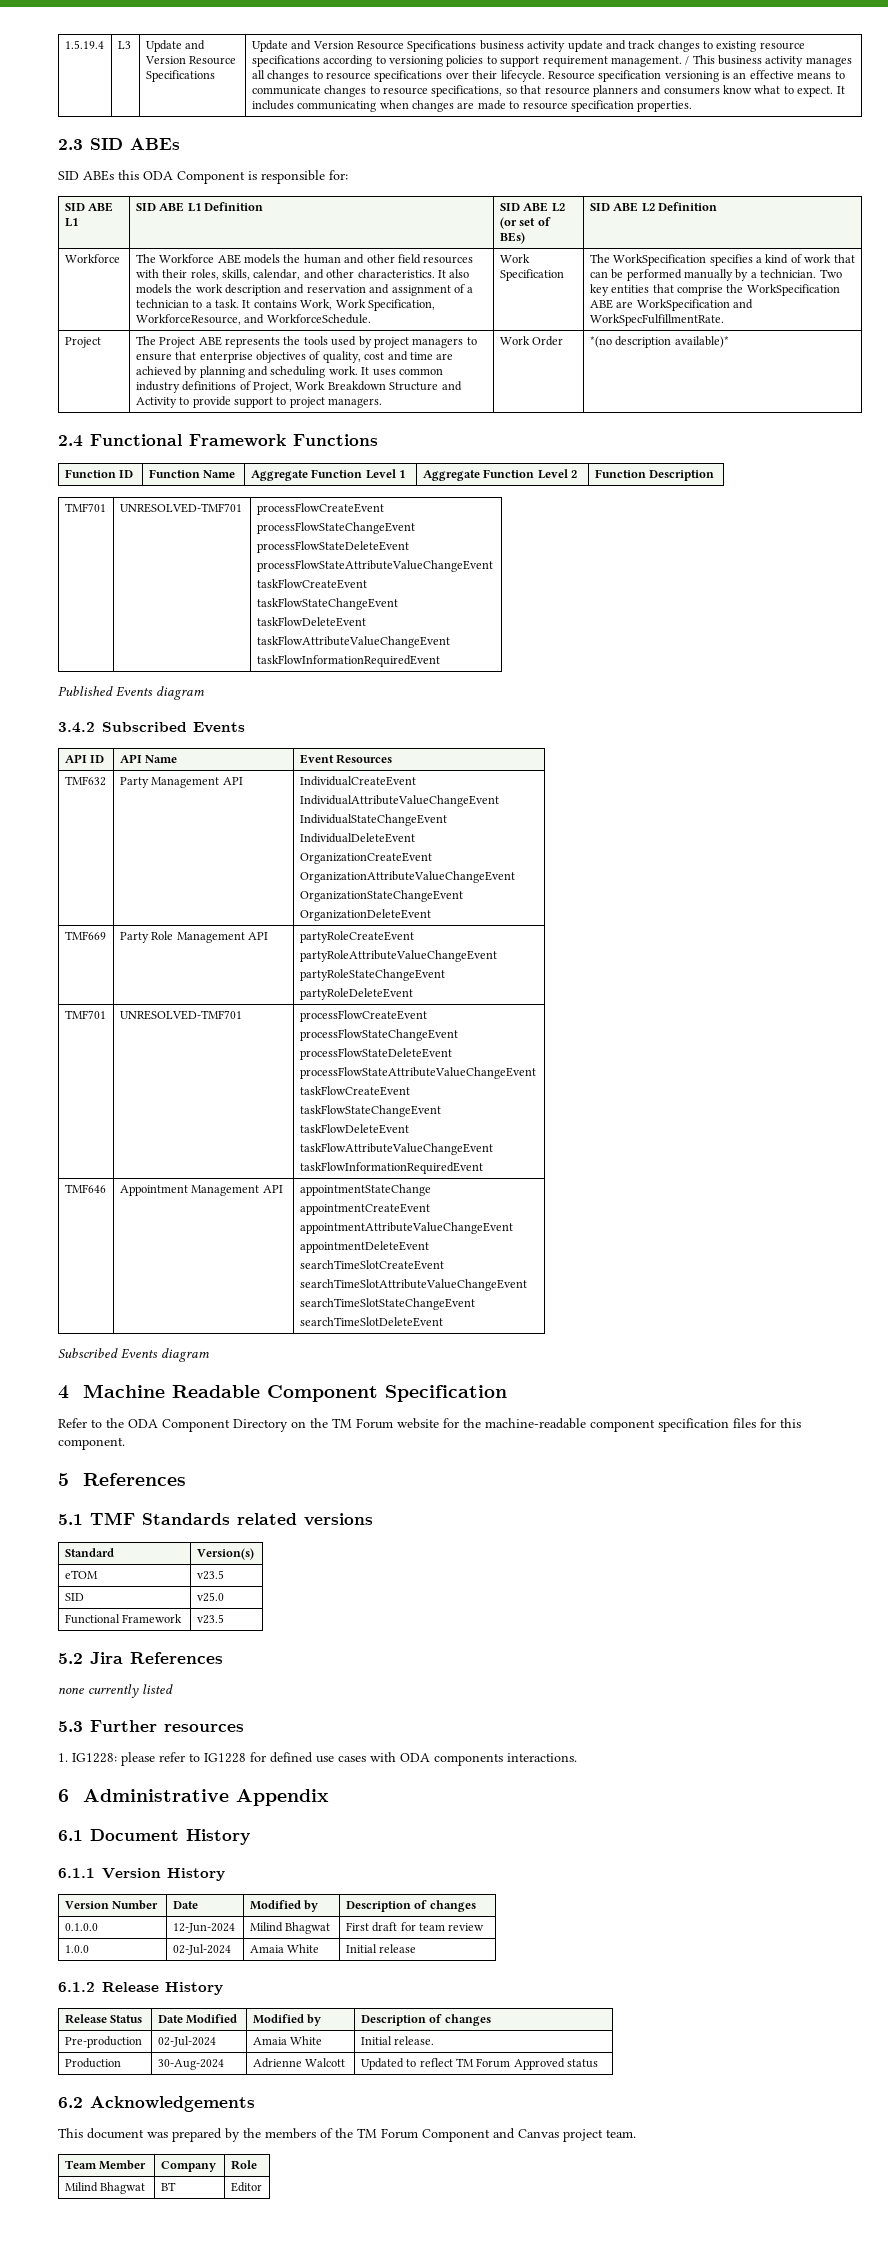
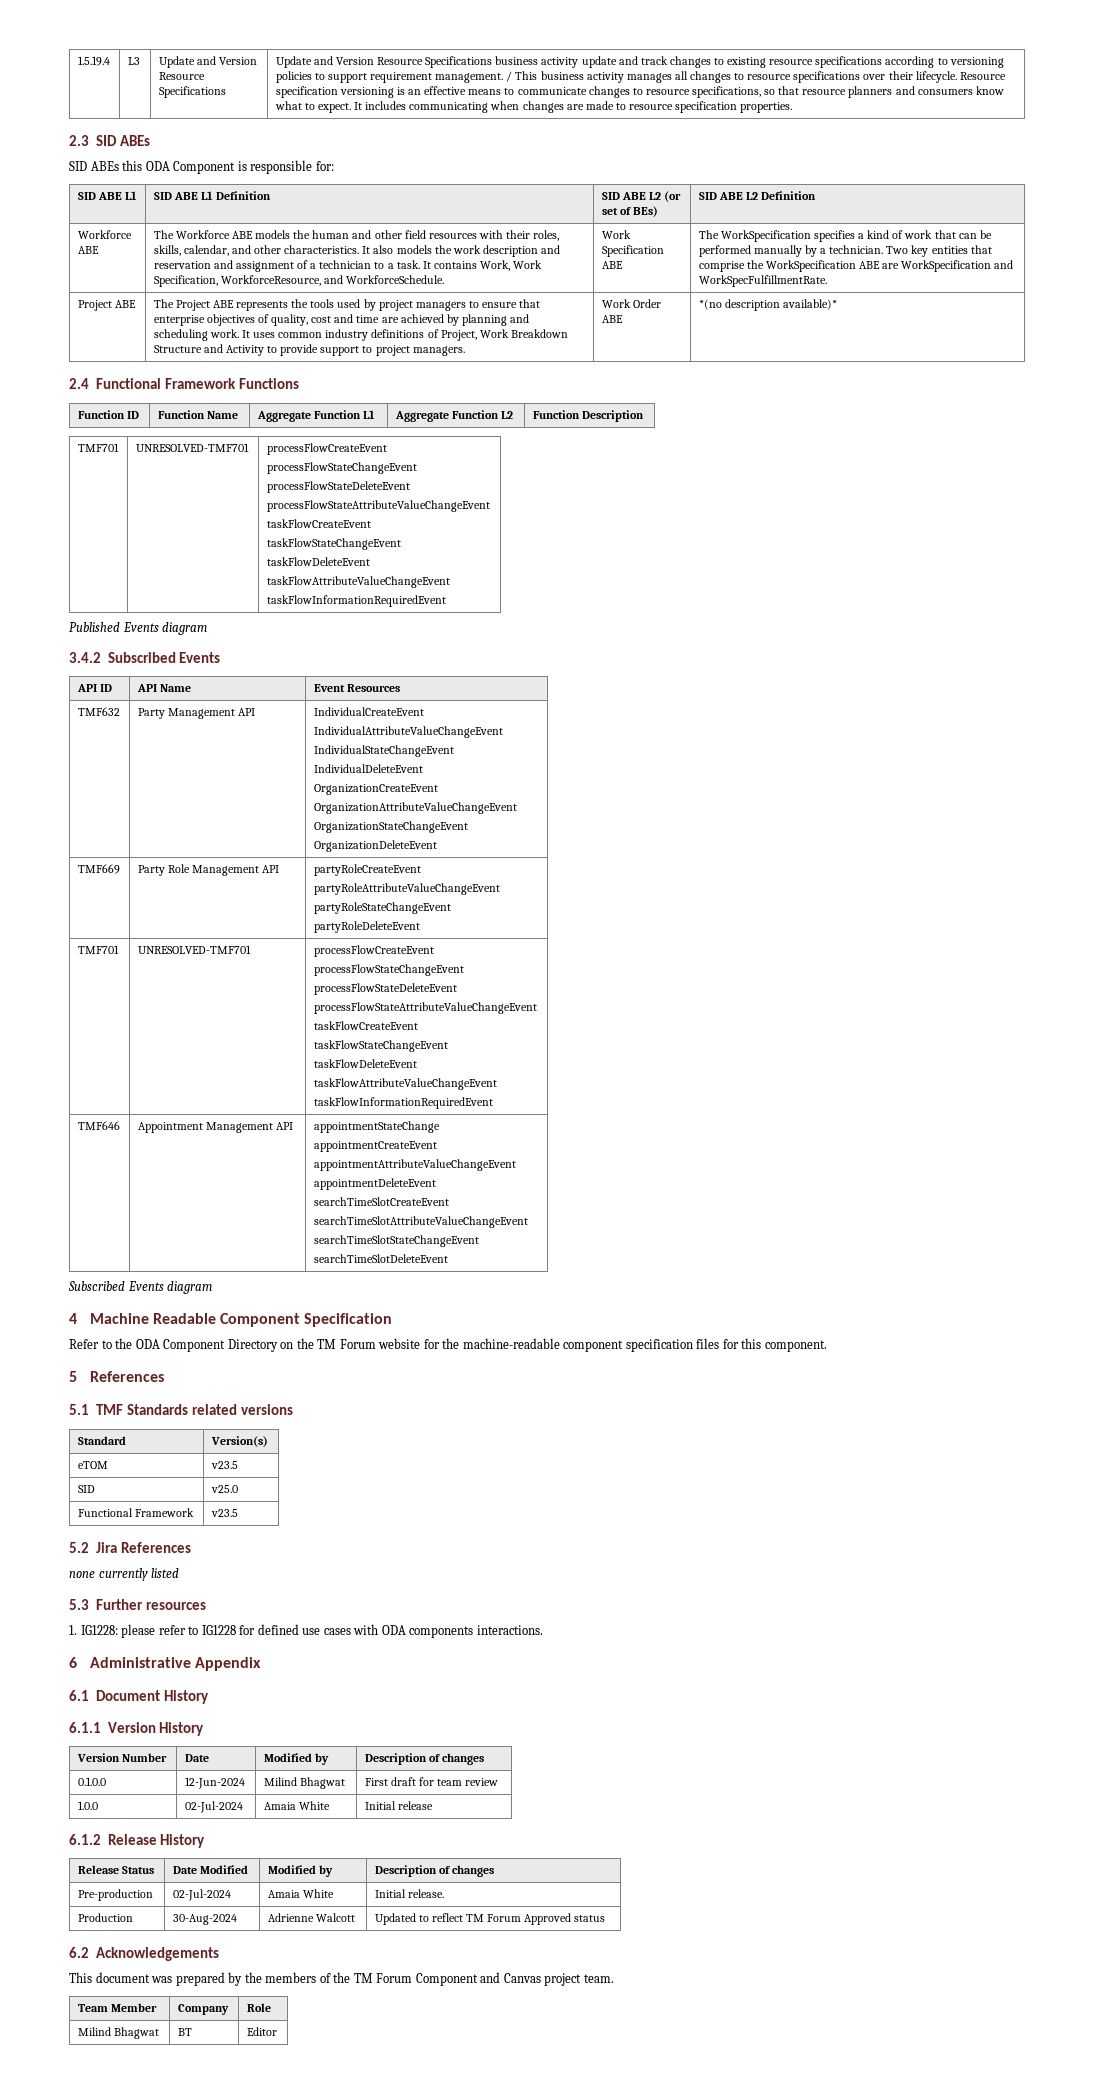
  SID ABE L1 | SID ABE L1 Definition | SID ABE L2 (or set of BEs) | SID ABE L2 Definition
- Workforce
+ Workforce ABE
- Work Specification
+ Work Specification ABE
  Two key entities that comprise the WorkSpecification ABE are WorkSpecification and WorkSpecFulfillmentRate.
- Project
+ Project ABE
- Work Order
+ Work Order ABE
- Function ID | Function Name | Aggregate Function Level 1 | Aggregate Function Level 2 | Function Description
+ Function ID | Function Name | Aggregate Function L1 | Aggregate Function L2 | Function Description

